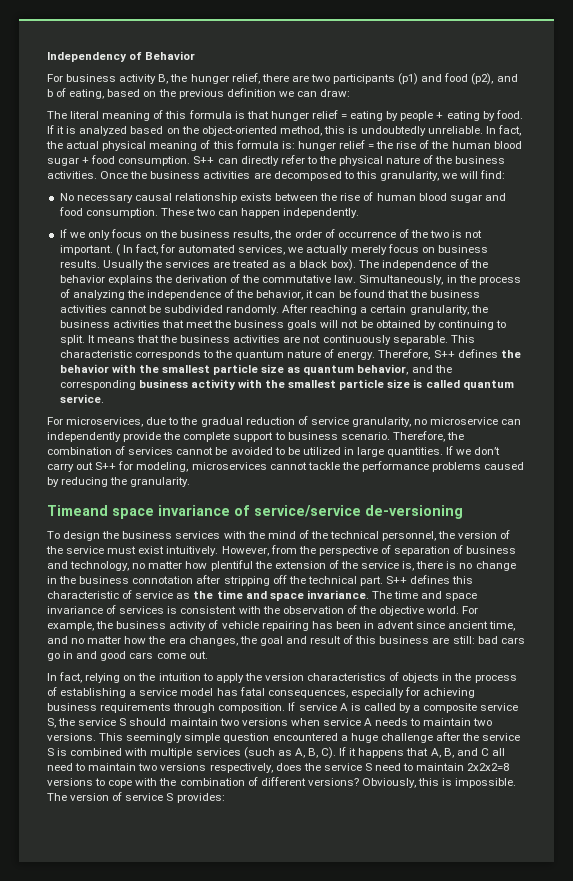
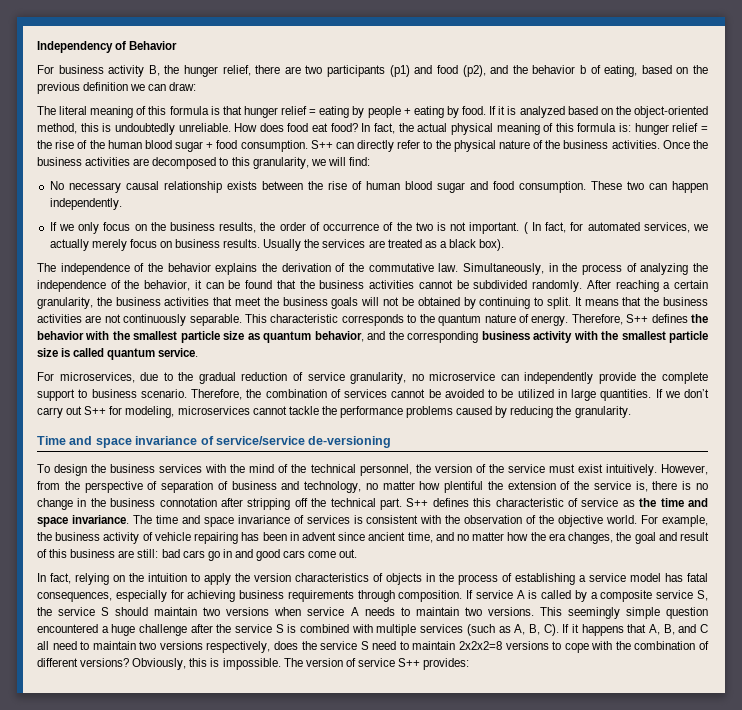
- For business activity B, the hunger relief, there are two participants (p1) and food (p2), and b of eating, based on the previous definition we can draw:
+ For business activity B, the hunger relief, there are two participants (p1) and food (p2), and the behavior b of eating, based on the previous definition we can draw:
+ How does food eat food?
- Usually the services are treated as a black box). The independence of the behavior explains the derivation of the commutative law.
+ Usually the services are treated as a black box).
+ The independence of the behavior explains the derivation of the commutative law.
- Timeand space invariance of service/service de-versioning
+ Time and space invariance of service/service de-versioning
- The version of service S provides:
+ The version of service S++ provides:

